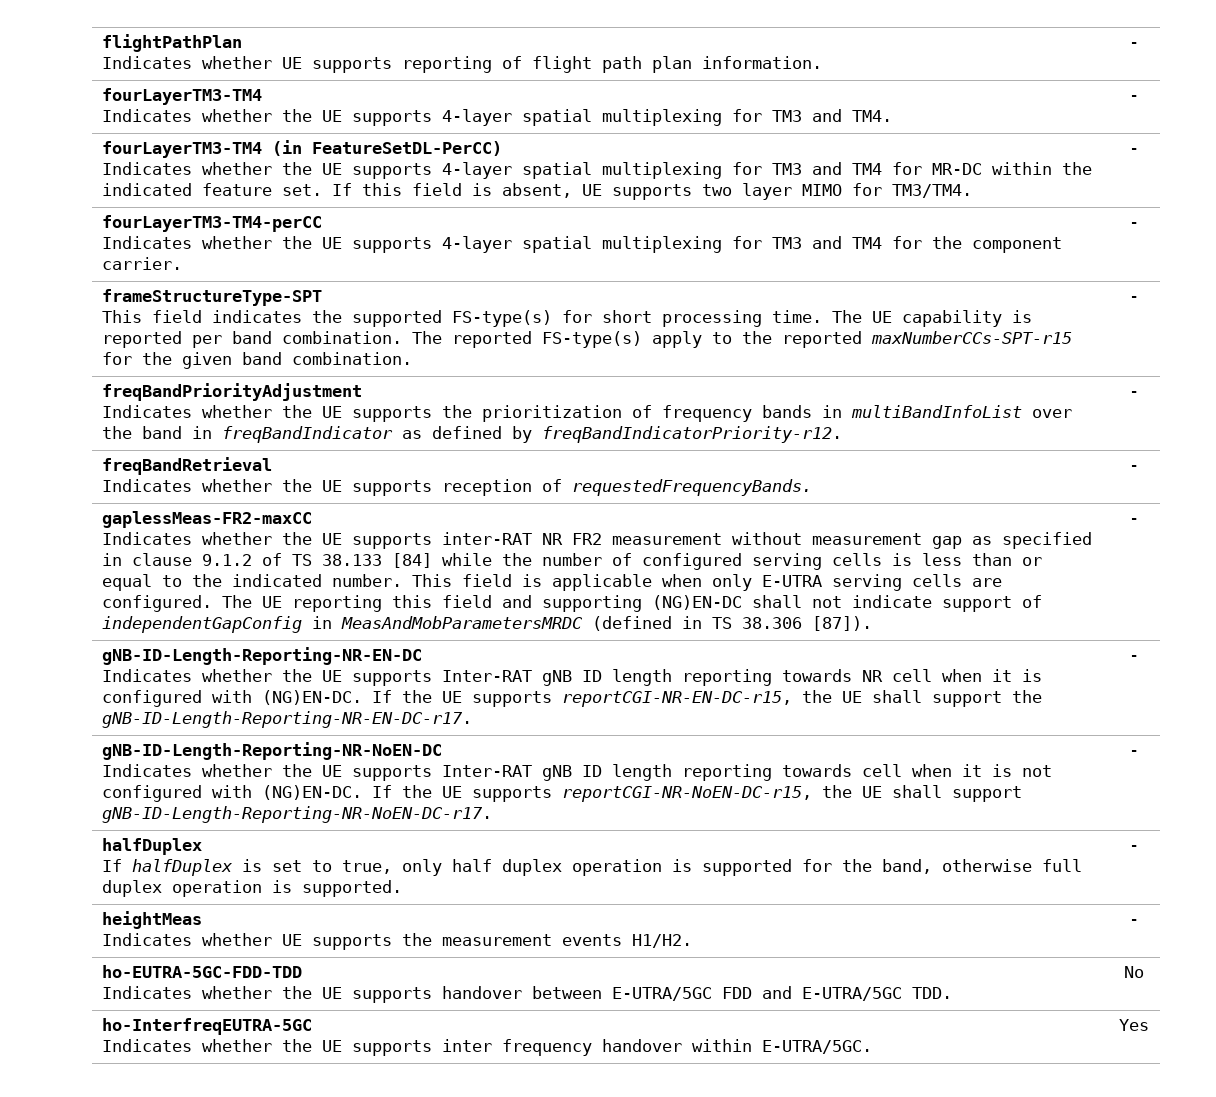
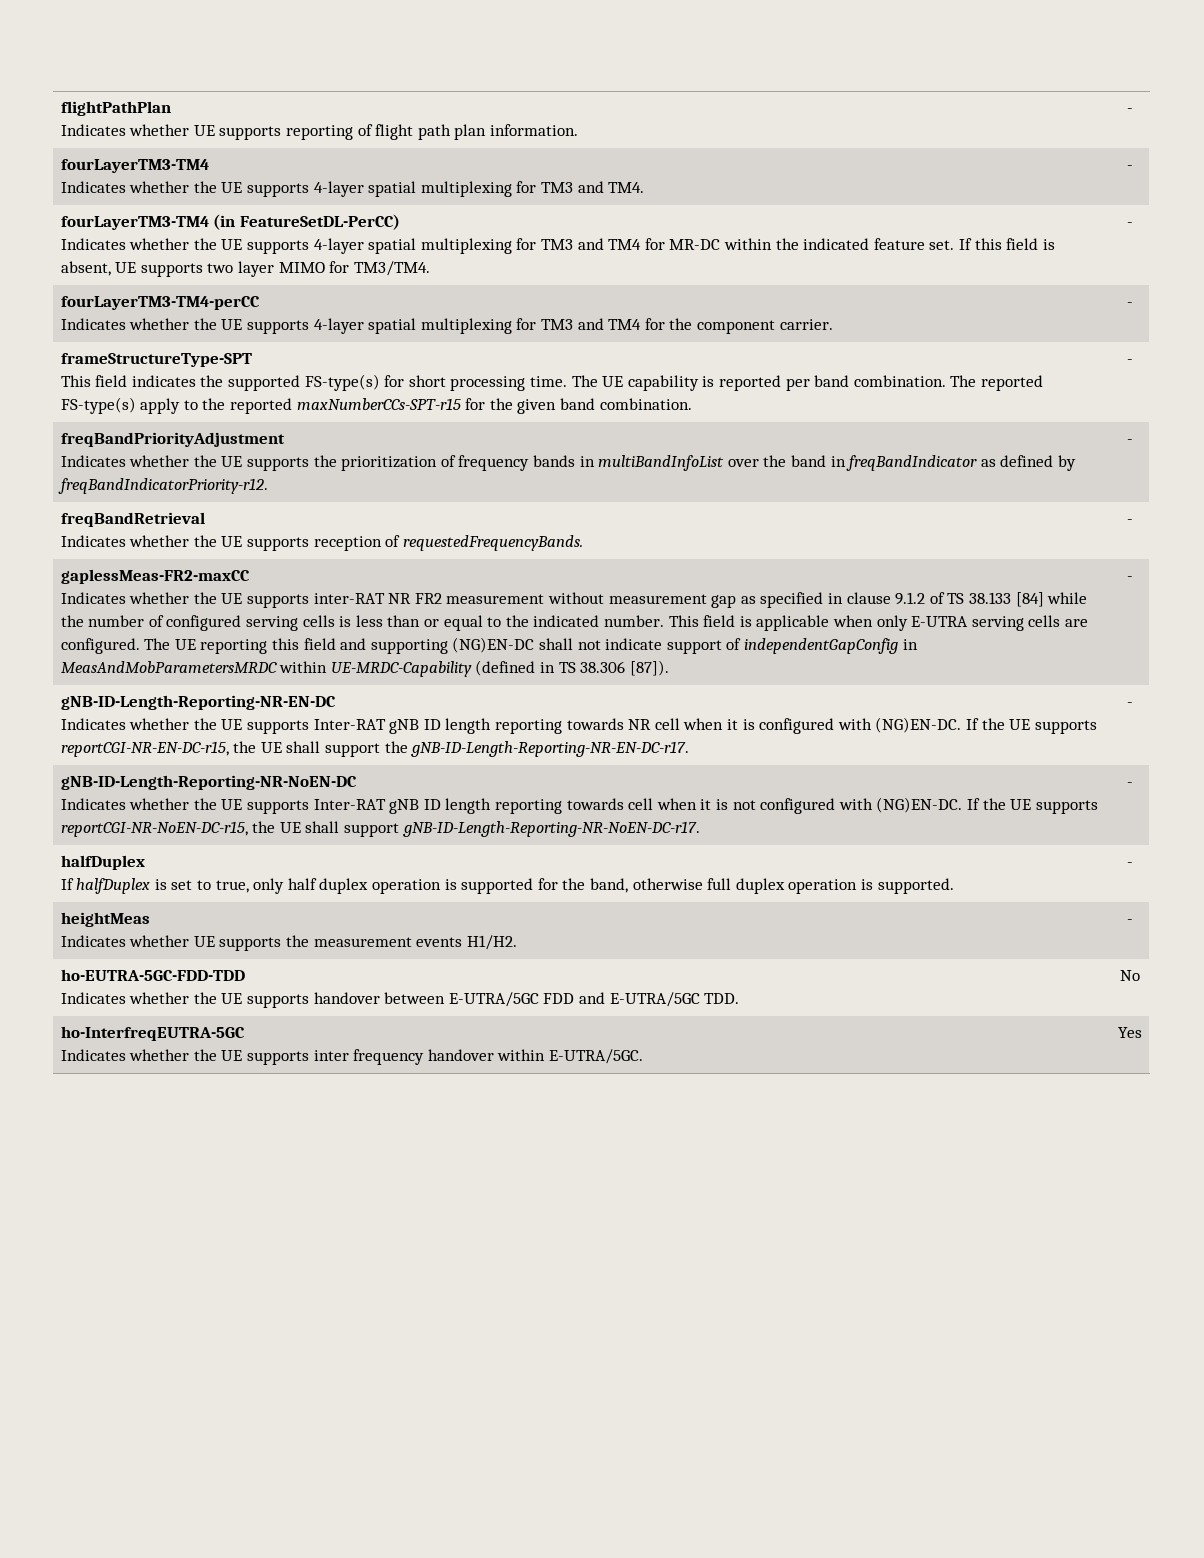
- The UE reporting this field and supporting (NG)EN-DC shall not indicate support of independentGapConfig in MeasAndMobParametersMRDC (defined in TS 38.306 [87]).
+ The UE reporting this field and supporting (NG)EN-DC shall not indicate support of independentGapConfig in MeasAndMobParametersMRDC within UE-MRDC-Capability (defined in TS 38.306 [87]).

